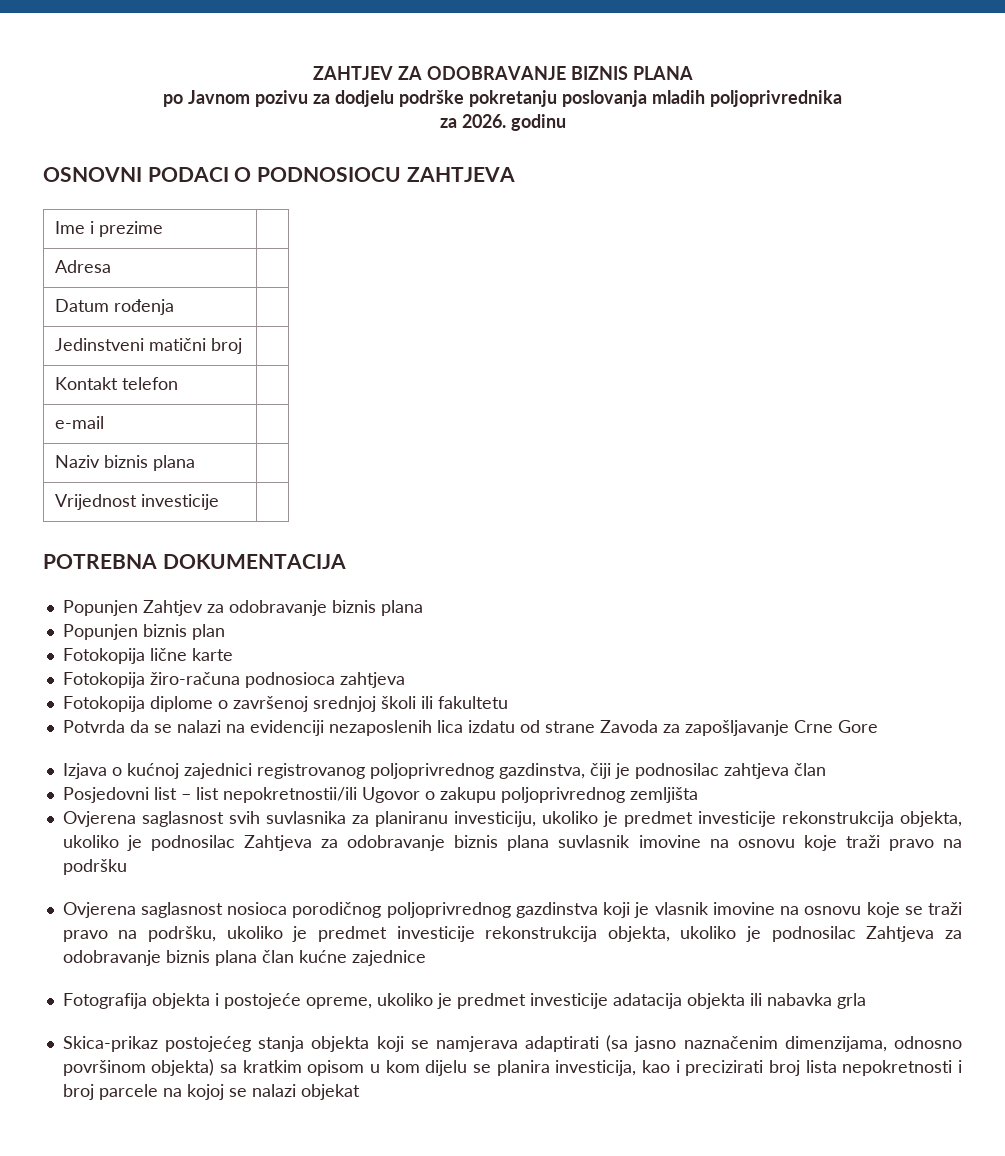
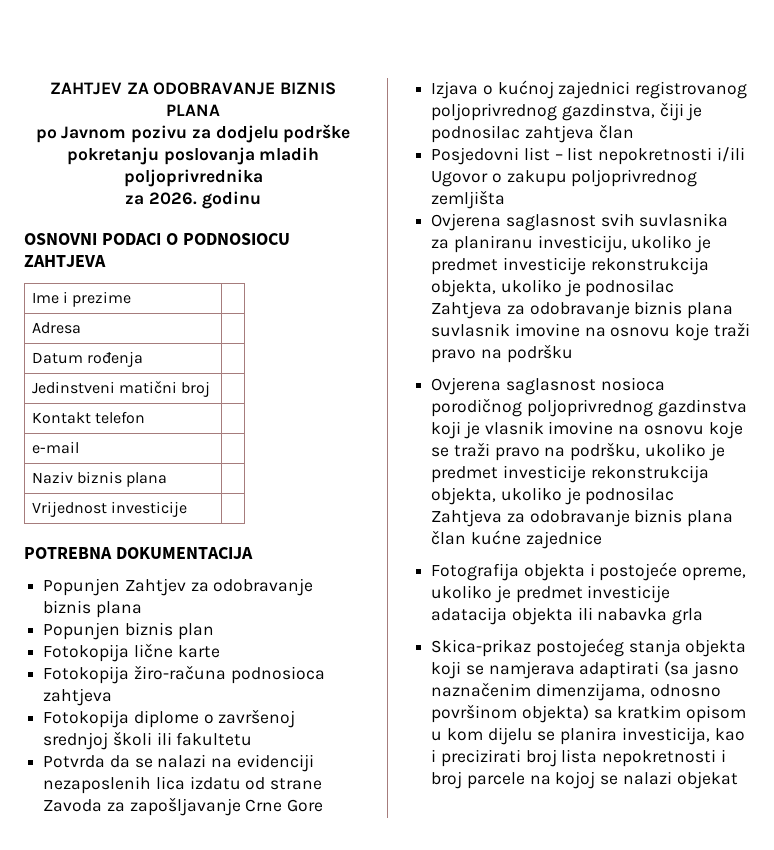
- Posjedovni list – list nepokretnostii/ili Ugovor o zakupu poljoprivrednog zemljišta
+ Posjedovni list – list nepokretnosti i/ili Ugovor o zakupu poljoprivrednog zemljišta

